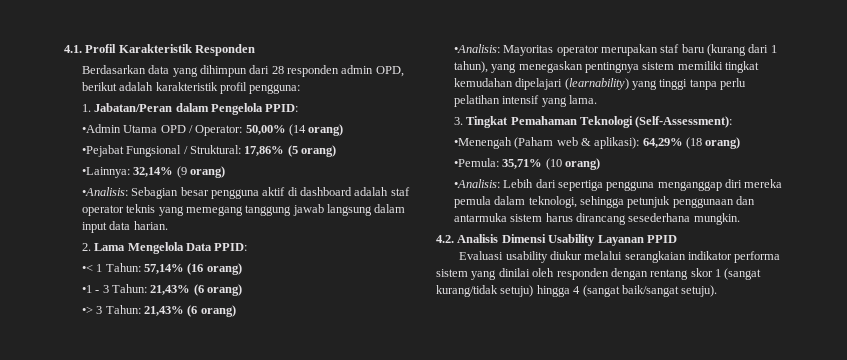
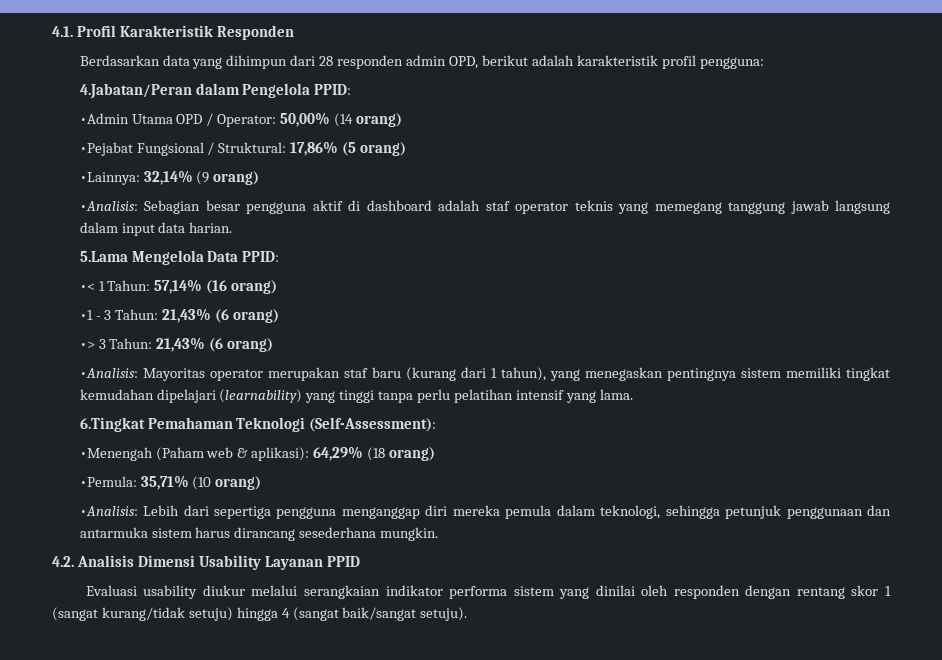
- 1. Jabatan/Peran dalam Pengelola PPID:
+ 4.Jabatan/Peran dalam Pengelola PPID:
- 2. Lama Mengelola Data PPID:
+ 5.Lama Mengelola Data PPID:
- 3. Tingkat Pemahaman Teknologi (Self-Assessment):
+ 6.Tingkat Pemahaman Teknologi (Self-Assessment):

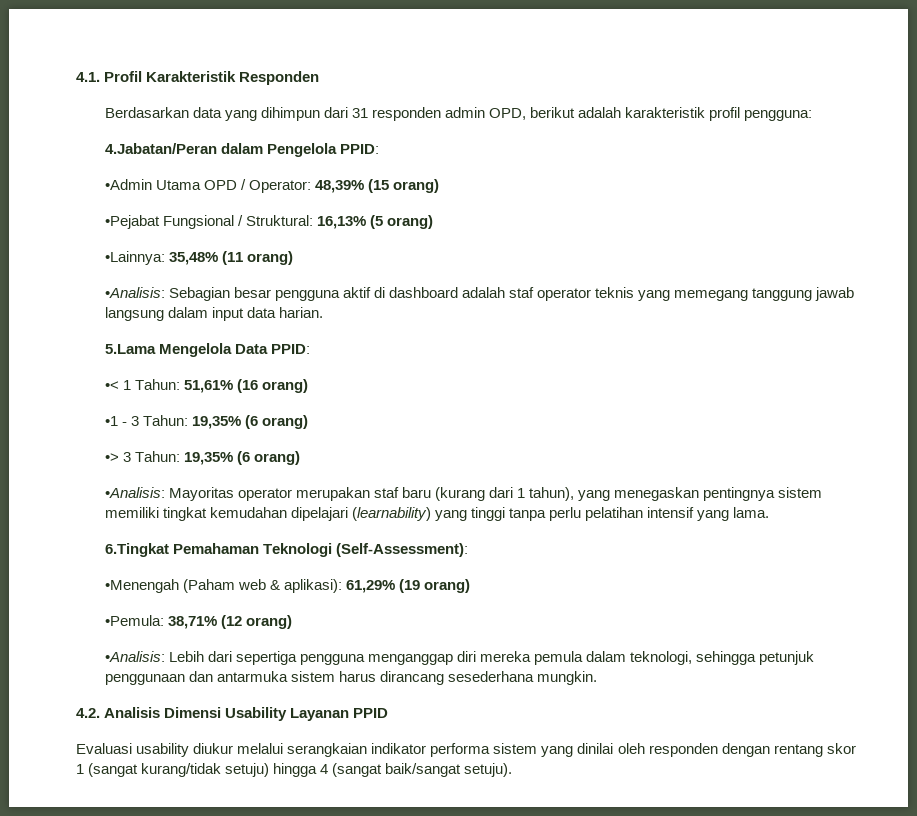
- Berdasarkan data yang dihimpun dari 28 responden admin OPD, berikut adalah karakteristik profil pengguna:
+ Berdasarkan data yang dihimpun dari 31 responden admin OPD, berikut adalah karakteristik profil pengguna:
- •Admin Utama OPD / Operator: 50,00% (14 orang)
+ •Admin Utama OPD / Operator: 48,39% (15 orang)
- •Pejabat Fungsional / Struktural: 17,86% (5 orang)
+ •Pejabat Fungsional / Struktural: 16,13% (5 orang)
- •Lainnya: 32,14% (9 orang)
+ •Lainnya: 35,48% (11 orang)
- •< 1 Tahun: 57,14% (16 orang)
+ •< 1 Tahun: 51,61% (16 orang)
- •1 - 3 Tahun: 21,43% (6 orang)
+ •1 - 3 Tahun: 19,35% (6 orang)
- •> 3 Tahun: 21,43% (6 orang)
+ •> 3 Tahun: 19,35% (6 orang)
- •Menengah (Paham web & aplikasi): 64,29% (18 orang)
+ •Menengah (Paham web & aplikasi): 61,29% (19 orang)
- •Pemula: 35,71% (10 orang)
+ •Pemula: 38,71% (12 orang)

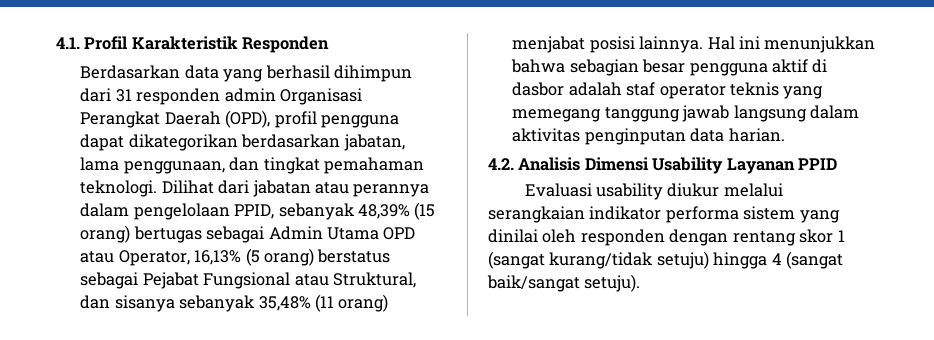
- Berdasarkan data yang dihimpun dari 31 responden admin OPD, berikut adalah karakteristik profil pengguna:
- 4.Jabatan/Peran dalam Pengelola PPID:
- •Admin Utama OPD / Operator: 48,39% (15 orang)
- •Pejabat Fungsional / Struktural: 16,13% (5 orang)
- •Lainnya: 35,48% (11 orang)
- •Analisis: Sebagian besar pengguna aktif di dashboard adalah staf operator teknis yang memegang tanggung jawab langsung dalam input data harian.
+ Berdasarkan data yang berhasil dihimpun dari 31 responden admin Organisasi Perangkat Daerah (OPD), profil pengguna dapat dikategorikan berdasarkan jabatan, lama penggunaan, dan tingkat pemahaman teknologi. Dilihat dari jabatan atau perannya dalam pengelolaan PPID, sebanyak 48,39% (15 orang) bertugas sebagai Admin Utama OPD atau Operator, 16,13% (5 orang) berstatus sebagai Pejabat Fungsional atau Struktural, dan sisanya sebanyak 35,48% (11 orang) menjabat posisi lainnya. Hal ini menunjukkan bahwa sebagian besar pengguna aktif di dasbor adalah staf operator teknis yang memegang tanggung jawab langsung dalam aktivitas penginputan data harian.
- 5.Lama Mengelola Data PPID:
- •< 1 Tahun: 51,61% (16 orang)
- •1 - 3 Tahun: 19,35% (6 orang)
- •> 3 Tahun: 19,35% (6 orang)
- •Analisis: Mayoritas operator merupakan staf baru (kurang dari 1 tahun), yang menegaskan pentingnya sistem memiliki tingkat kemudahan dipelajari (learnability) yang tinggi tanpa perlu pelatihan intensif yang lama.
- 6.Tingkat Pemahaman Teknologi (Self-Assessment):
- •Menengah (Paham web & aplikasi): 61,29% (19 orang)
- •Pemula: 38,71% (12 orang)
- •Analisis: Lebih dari sepertiga pengguna menganggap diri mereka pemula dalam teknologi, sehingga petunjuk penggunaan dan antarmuka sistem harus dirancang sesederhana mungkin.

